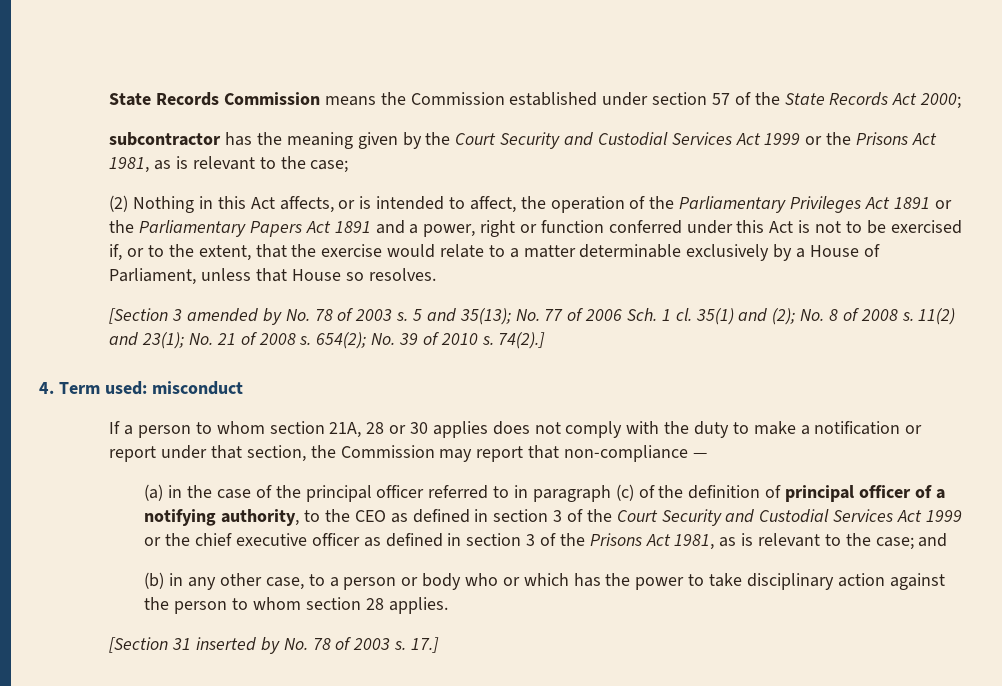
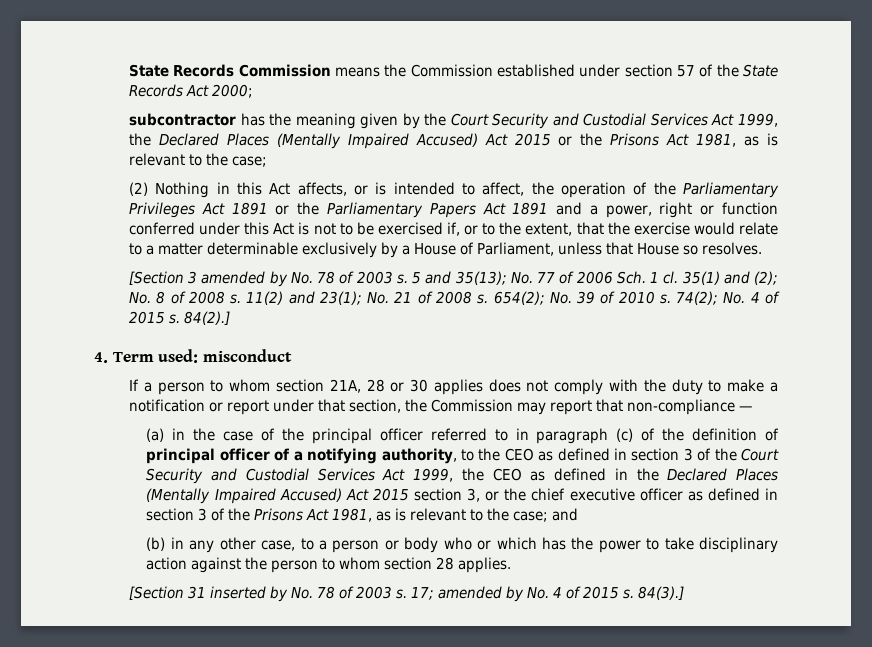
- subcontractor has the meaning given by the Court Security and Custodial Services Act 1999 or the Prisons Act 1981, as is relevant to the case;
+ subcontractor has the meaning given by the Court Security and Custodial Services Act 1999, the Declared Places (Mentally Impaired Accused) Act 2015 or the Prisons Act 1981, as is relevant to the case;
- 74(2).]
+ 74(2); No. 4 of 2015 s. 84(2).]
- (a) in the case of the principal officer referred to in paragraph (c) of the definition of principal officer of a notifying authority, to the CEO as defined in section 3 of the Court Security and Custodial Services Act 1999 or the chief executive officer as defined in section 3 of the Prisons Act 1981, as is relevant to the case;
+ (a) in the case of the principal officer referred to in paragraph (c) of the definition of principal officer of a notifying authority, to the CEO as defined in section 3 of the Court Security and Custodial Services Act 1999, the CEO as defined in the Declared Places (Mentally Impaired Accused) Act 2015 section 3, or the chief executive officer as defined in section 3 of the Prisons Act 1981, as is relevant to the case;
- 17.]
+ 17; amended by No. 4 of 2015 s. 84(3).]

